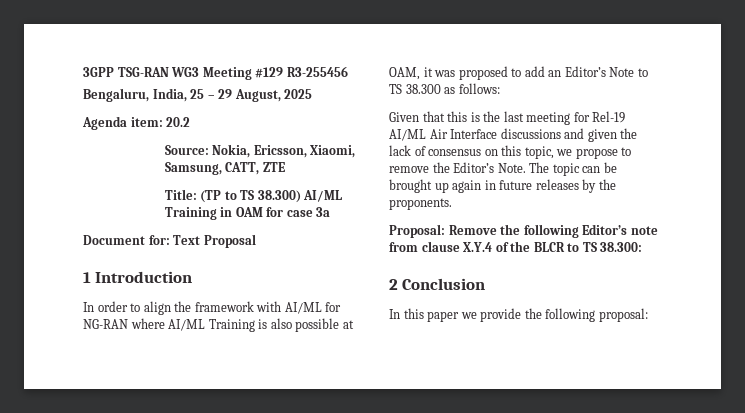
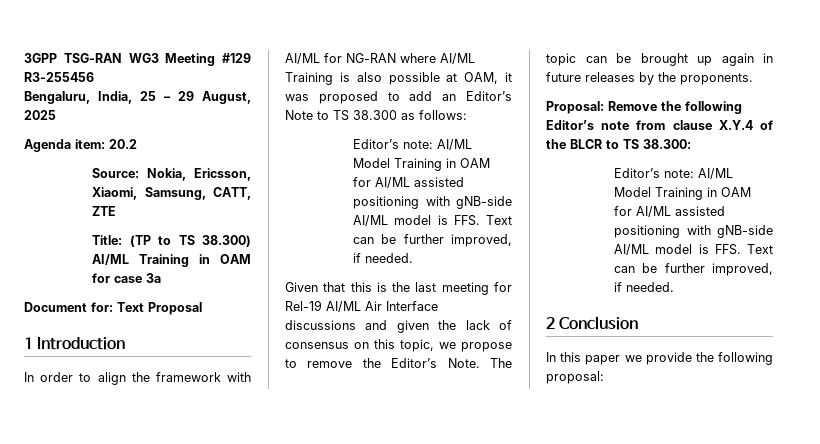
  In order to align the framework with AI/ML for NG-RAN where AI/ML Training is also possible at OAM, it was proposed to add an Editor’s Note to TS 38.300 as follows:
+ Editor’s note: AI/ML Model Training in OAM for AI/ML assisted positioning with gNB-side AI/ML model is FFS. Text can be further improved, if needed.
  Proposal: Remove the following Editor’s note from clause X.Y.4 of the BLCR to TS 38.300:
+ Editor’s note: AI/ML Model Training in OAM for AI/ML assisted positioning with gNB-side AI/ML model is FFS. Text can be further improved, if needed.

